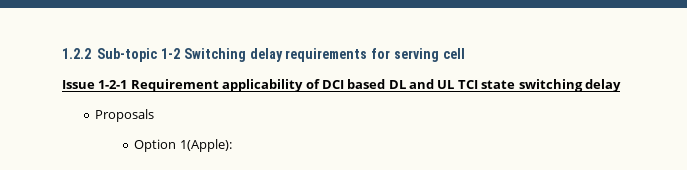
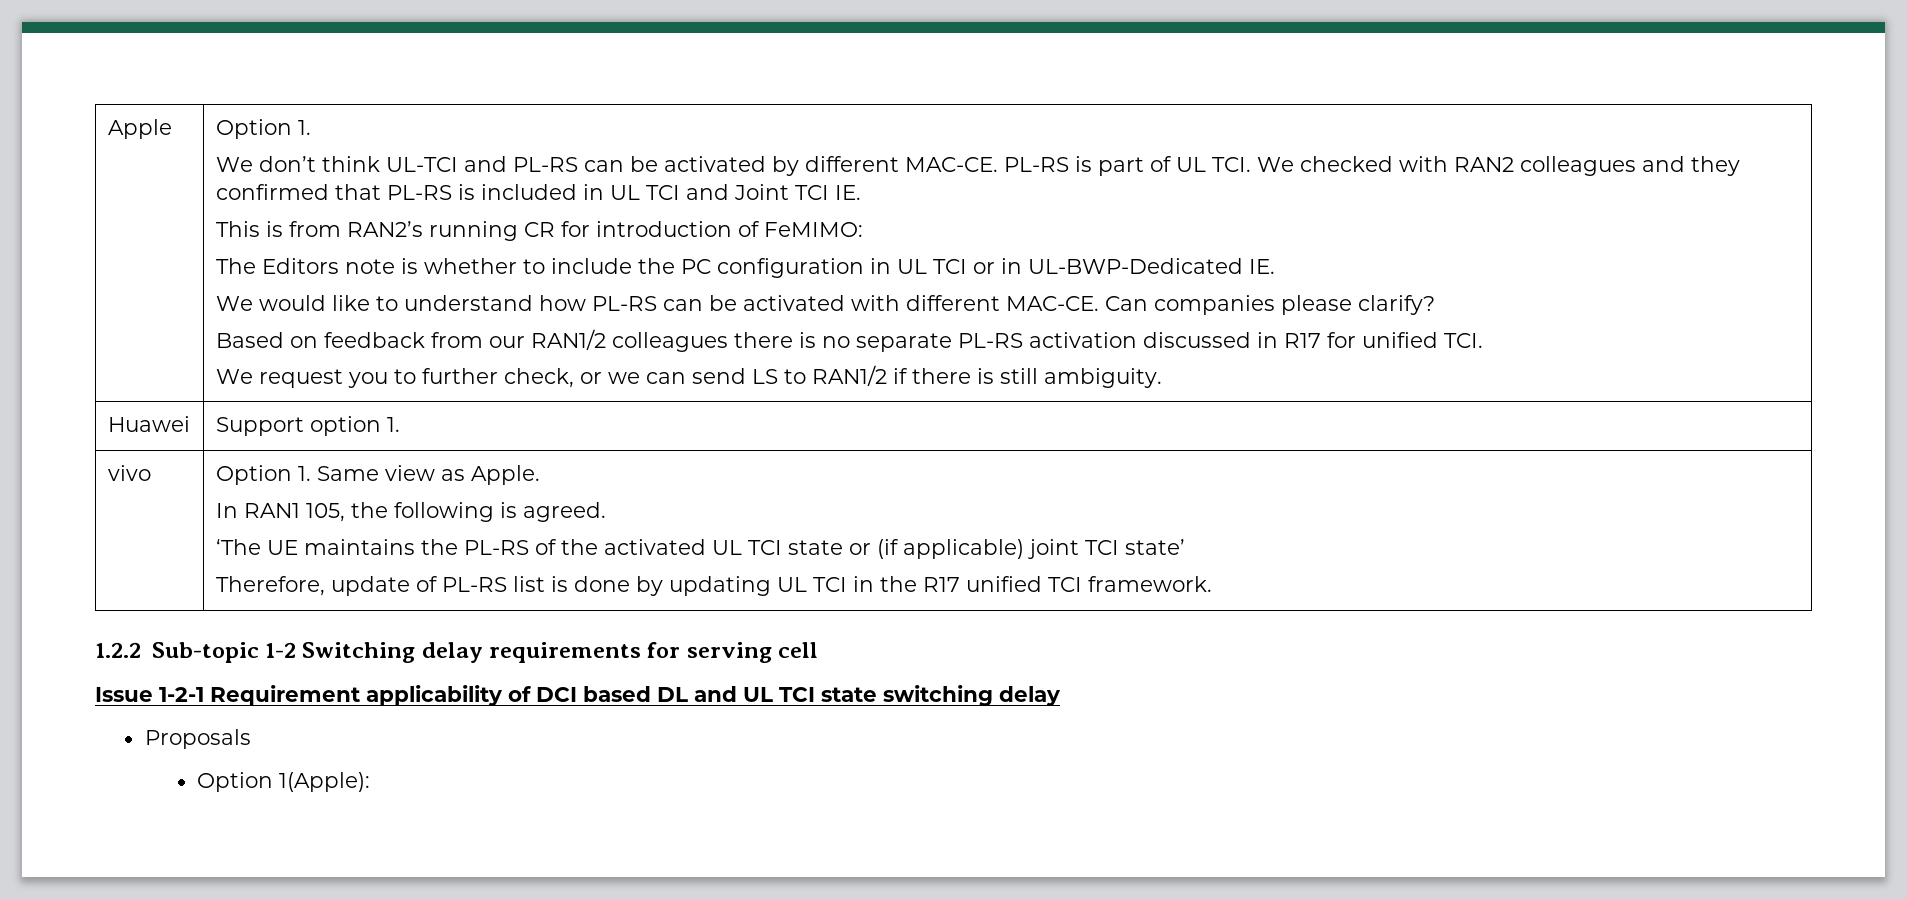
+ Apple | Option 1.
+ We don’t think UL-TCI and PL-RS can be activated by different MAC-CE. PL-RS is part of UL TCI. We checked with RAN2 colleagues and they confirmed that PL-RS is included in UL TCI and Joint TCI IE.
+ This is from RAN2’s running CR for introduction of FeMIMO:
+ The Editors note is whether to include the PC configuration in UL TCI or in UL-BWP-Dedicated IE.
+ We would like to understand how PL-RS can be activated with different MAC-CE. Can companies please clarify?
+ Based on feedback from our RAN1/2 colleagues there is no separate PL-RS activation discussed in R17 for unified TCI.
+ We request you to further check, or we can send LS to RAN1/2 if there is still ambiguity.
+ Huawei | Support option 1.
+ vivo | Option 1. Same view as Apple.
+ In RAN1 105, the following is agreed.
+ ‘The UE maintains the PL-RS of the activated UL TCI state or (if applicable) joint TCI state’
+ Therefore, update of PL-RS list is done by updating UL TCI in the R17 unified TCI framework.

